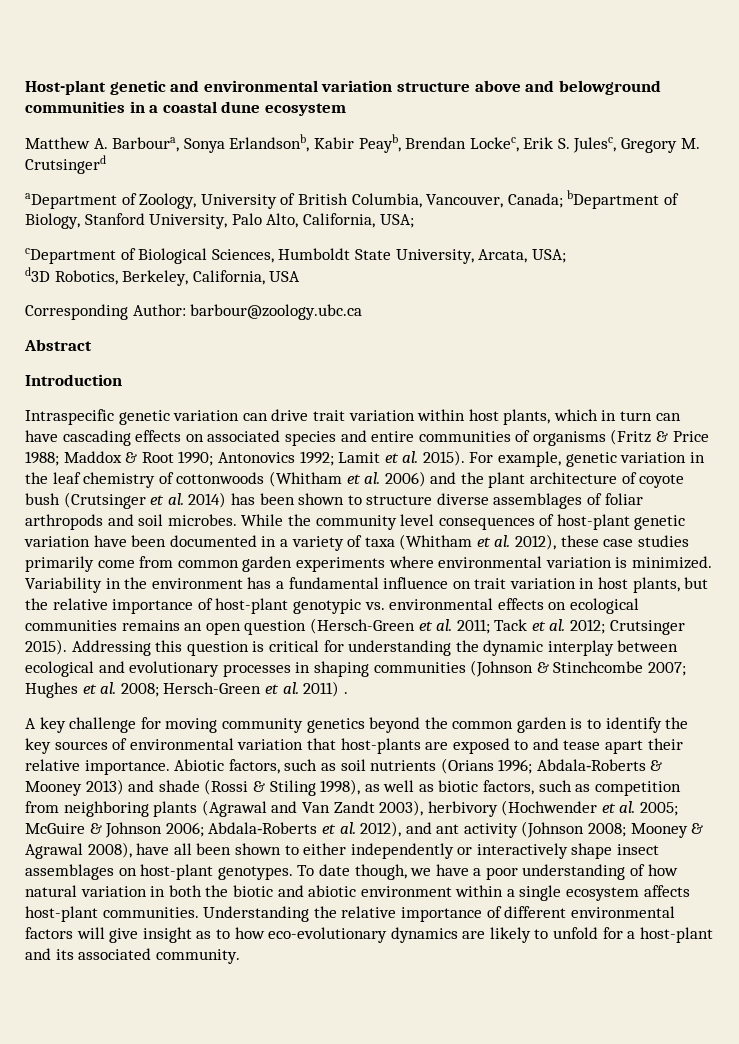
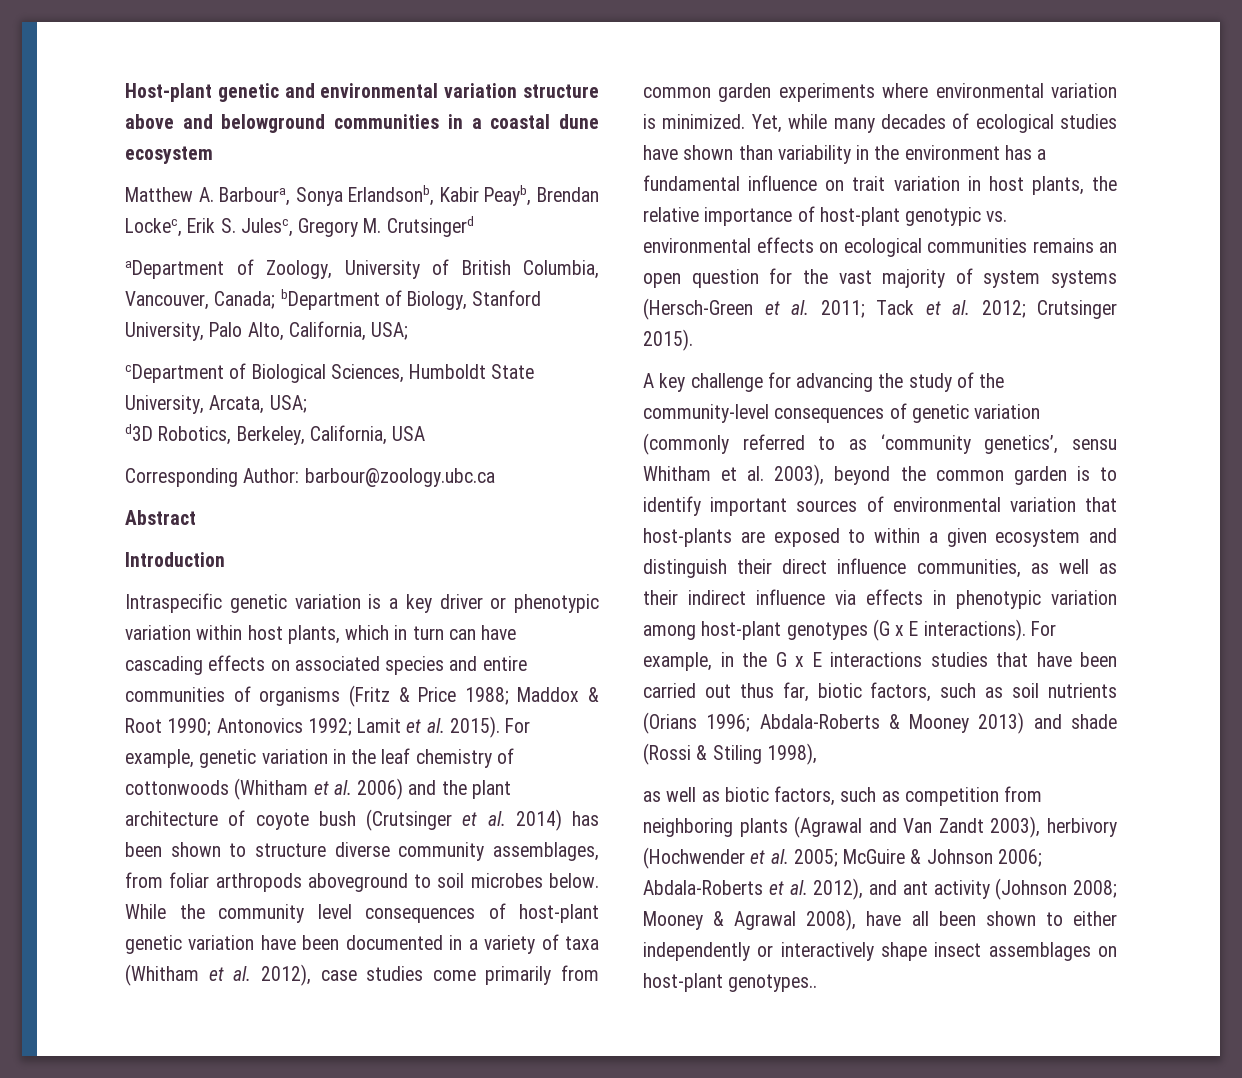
- Intraspecific genetic variation can drive trait variation within host plants, which in turn can have cascading effects on associated species and entire communities of organisms (Fritz & Price 1988; Maddox & Root 1990; Antonovics 1992; Lamit et al. 2015).
+ Intraspecific genetic variation is a key driver or phenotypic variation within host plants, which in turn can have cascading effects on associated species and entire communities of organisms (Fritz & Price 1988; Maddox & Root 1990; Antonovics 1992; Lamit et al. 2015).
- For example, genetic variation in the leaf chemistry of cottonwoods (Whitham et al. 2006) and the plant architecture of coyote bush (Crutsinger et al. 2014) has been shown to structure diverse assemblages of foliar arthropods and soil microbes.
+ For example, genetic variation in the leaf chemistry of cottonwoods (Whitham et al. 2006) and the plant architecture of coyote bush (Crutsinger et al. 2014) has been shown to structure diverse community assemblages, from foliar arthropods aboveground to soil microbes below.
- While the community level consequences of host-plant genetic variation have been documented in a variety of taxa (Whitham et al. 2012), these case studies primarily come from common garden experiments where environmental variation is minimized.
+ While the community level consequences of host-plant genetic variation have been documented in a variety of taxa (Whitham et al. 2012), case studies come primarily from common garden experiments where environmental variation is minimized.
- Variability in the environment has a fundamental influence on trait variation in host plants, but the relative importance of host-plant genotypic vs. environmental effects on ecological communities remains an open question (Hersch-Green et al. 2011;
+ Yet, while many decades of ecological studies have shown than variability in the environment has a fundamental influence on trait variation in host plants, the relative importance of host-plant genotypic vs. environmental effects on ecological communities remains an open question for the vast majority of system systems (Hersch-Green et al. 2011;
- Crutsinger 2015). Addressing this question is critical for understanding the dynamic interplay between ecological and evolutionary processes in shaping communities (Johnson & Stinchcombe 2007; Hughes et al. 2008; Hersch-Green et al. 2011) .
- A key challenge for moving community genetics beyond the common garden is to identify the key sources of environmental variation that host-plants are exposed to and tease apart their relative importance. Abiotic factors, such as soil nutrients (Orians 1996;
+ Crutsinger 2015).
+ A key challenge for advancing the study of the community-level consequences of genetic variation (commonly referred to as ‘community genetics’, sensu Whitham et al. 2003), beyond the common garden is to identify important sources of environmental variation that host-plants are exposed to within a given ecosystem and distinguish their direct influence communities, as well as their indirect influence via effects in phenotypic variation among host-plant genotypes (G x E interactions). For example, in the G x E interactions studies that have been carried out thus far, biotic factors, such as soil nutrients (Orians 1996;
- Abdala‐Roberts & Mooney 2013) and shade (Rossi & Stiling 1998), as well as biotic factors, such as competition from neighboring plants (Agrawal and Van Zandt 2003), herbivory (Hochwender et al. 2005;
+ Abdala‐Roberts & Mooney 2013) and shade (Rossi & Stiling 1998),
+ as well as biotic factors, such as competition from neighboring plants (Agrawal and Van Zandt 2003), herbivory (Hochwender et al. 2005;
- Mooney & Agrawal 2008), have all been shown to either independently or interactively shape insect assemblages on host-plant genotypes. To date though, we have a poor understanding of how natural variation in both the biotic and abiotic environment within a single ecosystem affects host-plant communities. Understanding the relative importance of different environmental factors will give insight as to how eco-evolutionary dynamics are likely to unfold for a host-plant and its associated community.
+ Mooney & Agrawal 2008), have all been shown to either independently or interactively shape insect assemblages on host-plant genotypes..

